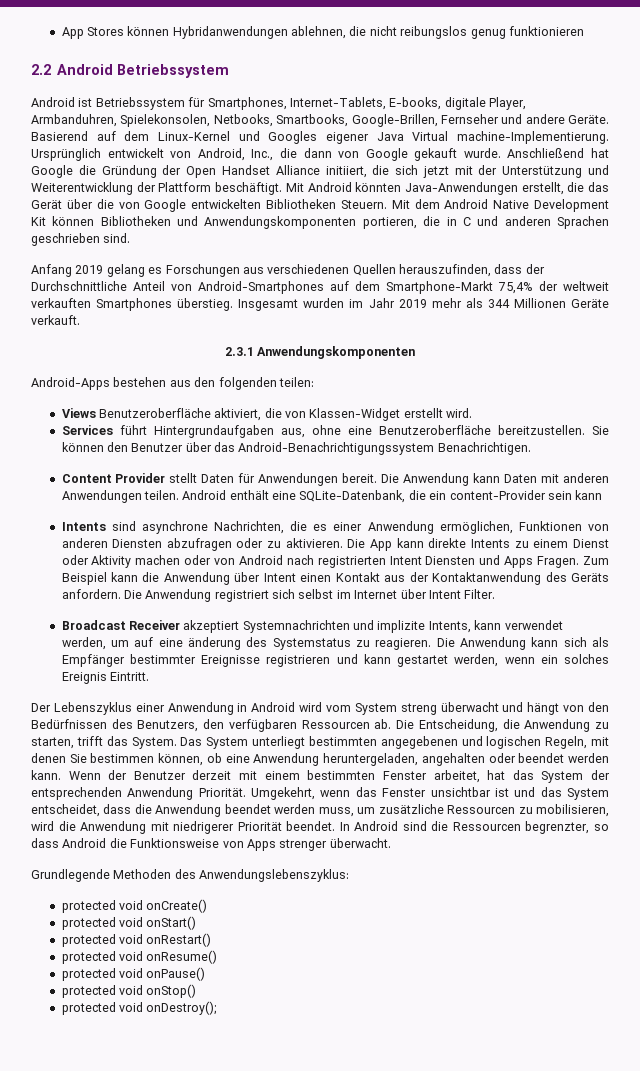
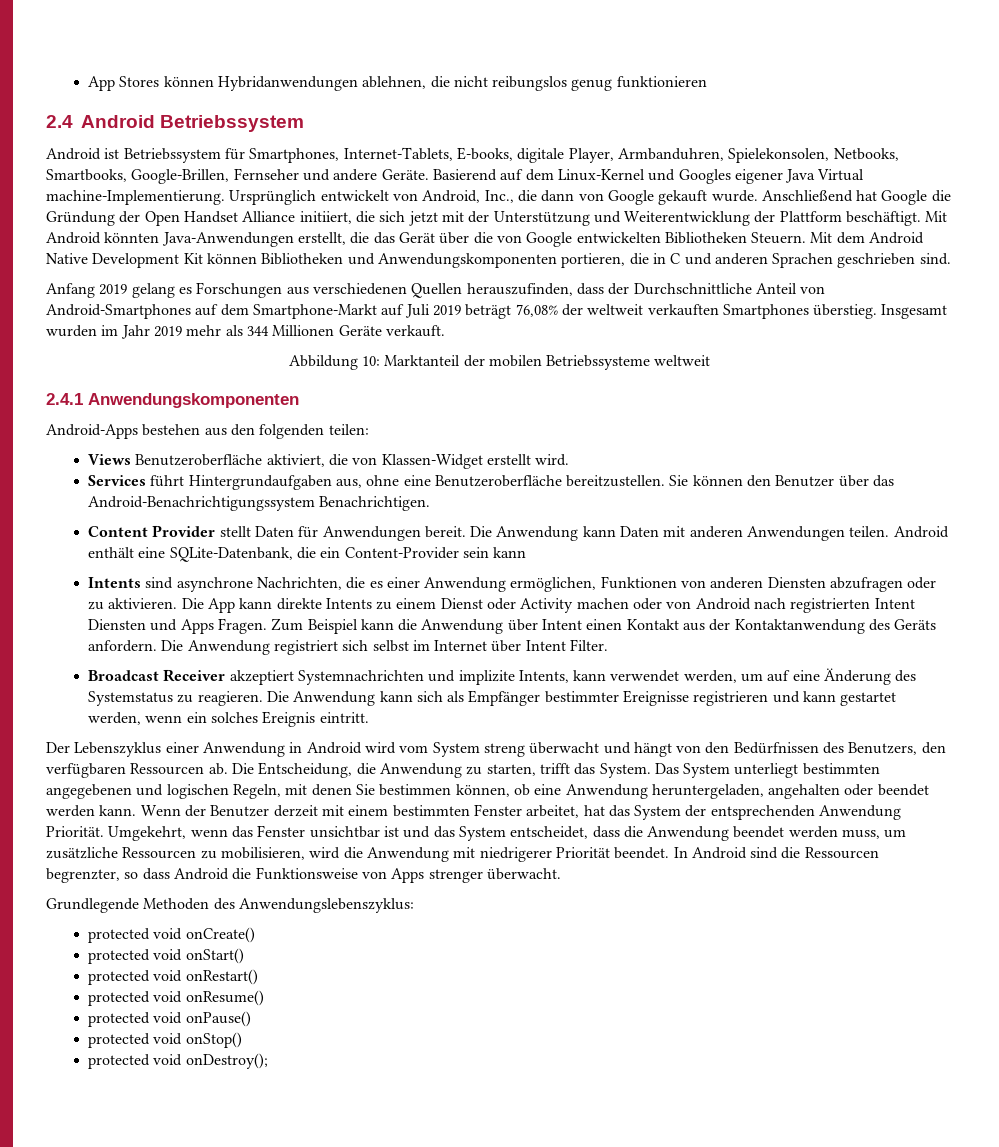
- 2.2 Android Betriebssystem
+ 2.4 Android Betriebssystem
- Anfang 2019 gelang es Forschungen aus verschiedenen Quellen herauszufinden, dass der Durchschnittliche Anteil von Android-Smartphones auf dem Smartphone-Markt 75,4% der weltweit verkauften Smartphones überstieg.
+ Anfang 2019 gelang es Forschungen aus verschiedenen Quellen herauszufinden, dass der Durchschnittliche Anteil von Android-Smartphones auf dem Smartphone-Markt auf Juli 2019 beträgt 76,08% der weltweit verkauften Smartphones überstieg.
- 2.3.1 Anwendungskomponenten
+ Abbildung 10: Marktanteil der mobilen Betriebssysteme weltweit
+ 2.4.1 Anwendungskomponenten
- Android enthält eine SQLite-Datenbank, die ein content-Provider sein kann
+ Android enthält eine SQLite-Datenbank, die ein Content-Provider sein kann
- Die App kann direkte Intents zu einem Dienst oder Aktivity machen oder von Android nach registrierten Intent Diensten und Apps Fragen.
+ Die App kann direkte Intents zu einem Dienst oder Activity machen oder von Android nach registrierten Intent Diensten und Apps Fragen.
- Broadcast Receiver akzeptiert Systemnachrichten und implizite Intents, kann verwendet werden, um auf eine änderung des Systemstatus zu reagieren.
+ Broadcast Receiver akzeptiert Systemnachrichten und implizite Intents, kann verwendet werden, um auf eine Änderung des Systemstatus zu reagieren.
- Die Anwendung kann sich als Empfänger bestimmter Ereignisse registrieren und kann gestartet werden, wenn ein solches Ereignis Eintritt.
+ Die Anwendung kann sich als Empfänger bestimmter Ereignisse registrieren und kann gestartet werden, wenn ein solches Ereignis eintritt.

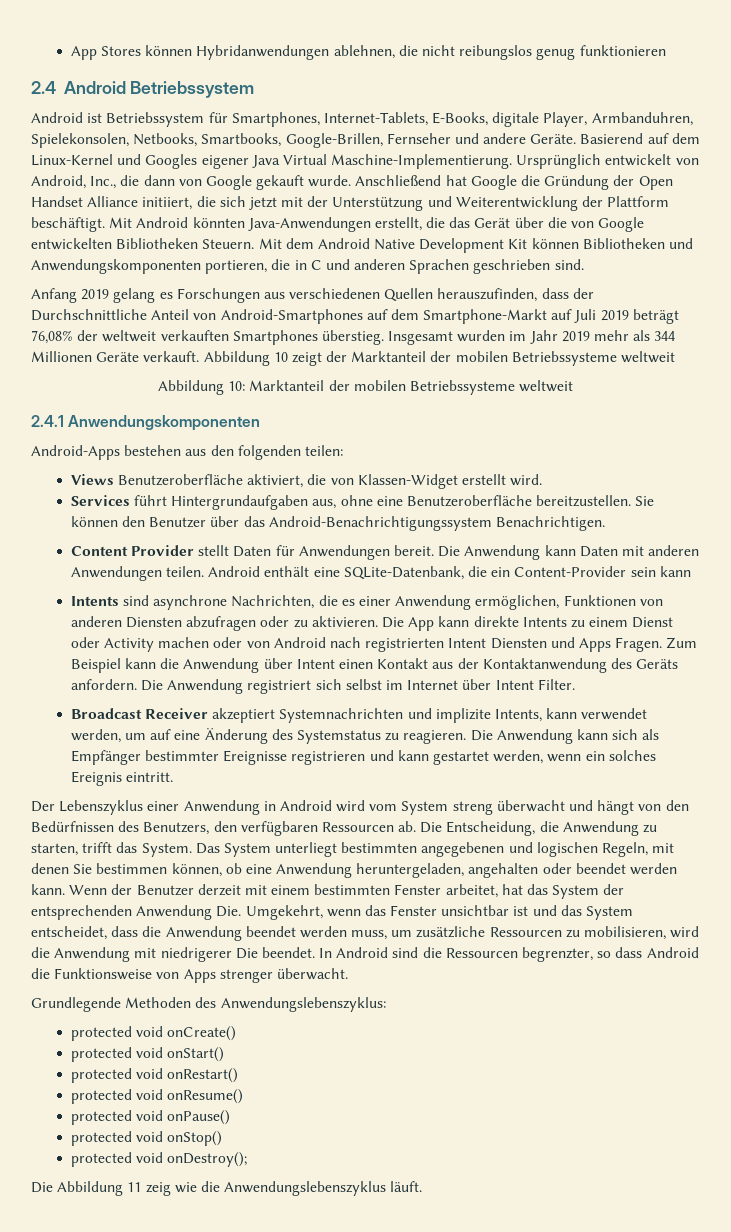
- Android ist Betriebssystem für Smartphones, Internet-Tablets, E-books, digitale Player, Armbanduhren, Spielekonsolen, Netbooks, Smartbooks, Google-Brillen, Fernseher und andere Geräte.
+ Android ist Betriebssystem für Smartphones, Internet-Tablets, E-Books, digitale Player, Armbanduhren, Spielekonsolen, Netbooks, Smartbooks, Google-Brillen, Fernseher und andere Geräte.
- Basierend auf dem Linux-Kernel und Googles eigener Java Virtual machine-Implementierung.
+ Basierend auf dem Linux-Kernel und Googles eigener Java Virtual Maschine-Implementierung.
+ Abbildung 10 zeigt der Marktanteil der mobilen Betriebssysteme weltweit
- Wenn der Benutzer derzeit mit einem bestimmten Fenster arbeitet, hat das System der entsprechenden Anwendung Priorität. Umgekehrt, wenn das Fenster unsichtbar ist und das System entscheidet, dass die Anwendung beendet werden muss, um zusätzliche Ressourcen zu mobilisieren, wird die Anwendung mit niedrigerer Priorität beendet.
+ Wenn der Benutzer derzeit mit einem bestimmten Fenster arbeitet, hat das System der entsprechenden Anwendung Die. Umgekehrt, wenn das Fenster unsichtbar ist und das System entscheidet, dass die Anwendung beendet werden muss, um zusätzliche Ressourcen zu mobilisieren, wird die Anwendung mit niedrigerer Die beendet.
+ Die Abbildung 11 zeig wie die Anwendungslebenszyklus läuft.

